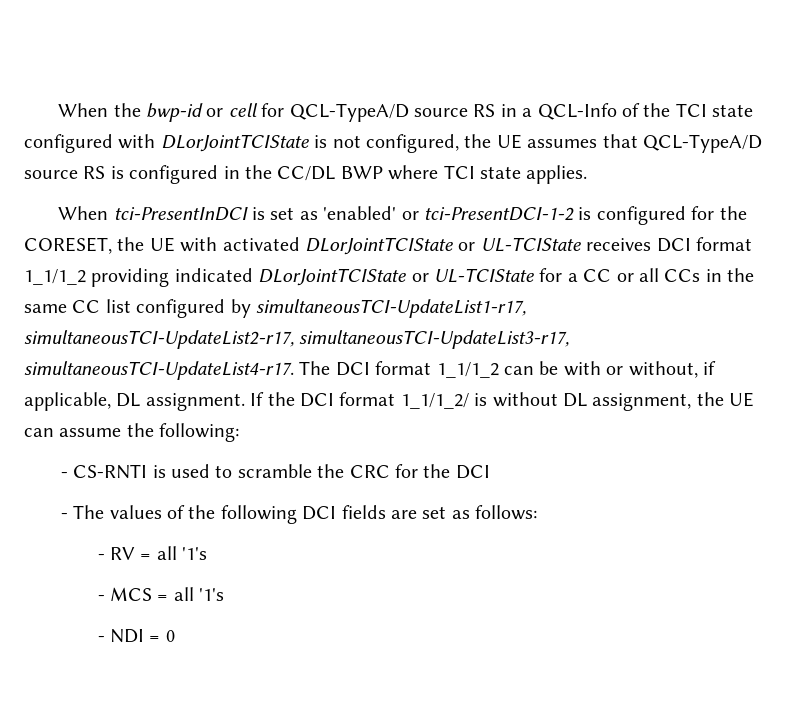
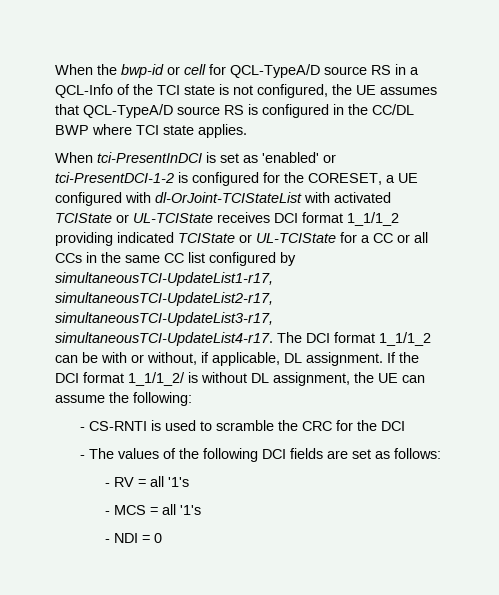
- When the bwp-id or cell for QCL-TypeA/D source RS in a QCL-Info of the TCI state configured with DLorJointTCIState is not configured, the UE assumes that QCL-TypeA/D source RS is configured in the CC/DL BWP where TCI state applies.
+ When the bwp-id or cell for QCL-TypeA/D source RS in a QCL-Info of the TCI state is not configured, the UE assumes that QCL-TypeA/D source RS is configured in the CC/DL BWP where TCI state applies.
- When tci-PresentInDCI is set as 'enabled' or tci-PresentDCI-1-2 is configured for the CORESET, the UE with activated DLorJointTCIState or UL-TCIState receives DCI format 1_1/1_2 providing indicated DLorJointTCIState or UL-TCIState for a CC or all CCs in the same CC list configured by simultaneousTCI-UpdateList1-r17, simultaneousTCI-UpdateList2-r17, simultaneousTCI-UpdateList3-r17, simultaneousTCI-UpdateList4-r17.
+ When tci-PresentInDCI is set as 'enabled' or tci-PresentDCI-1-2 is configured for the CORESET, a UE configured with dl-OrJoint-TCIStateList with activated TCIState or UL-TCIState receives DCI format 1_1/1_2 providing indicated TCIState or UL-TCIState for a CC or all CCs in the same CC list configured by simultaneousTCI-UpdateList1-r17, simultaneousTCI-UpdateList2-r17, simultaneousTCI-UpdateList3-r17, simultaneousTCI-UpdateList4-r17.

